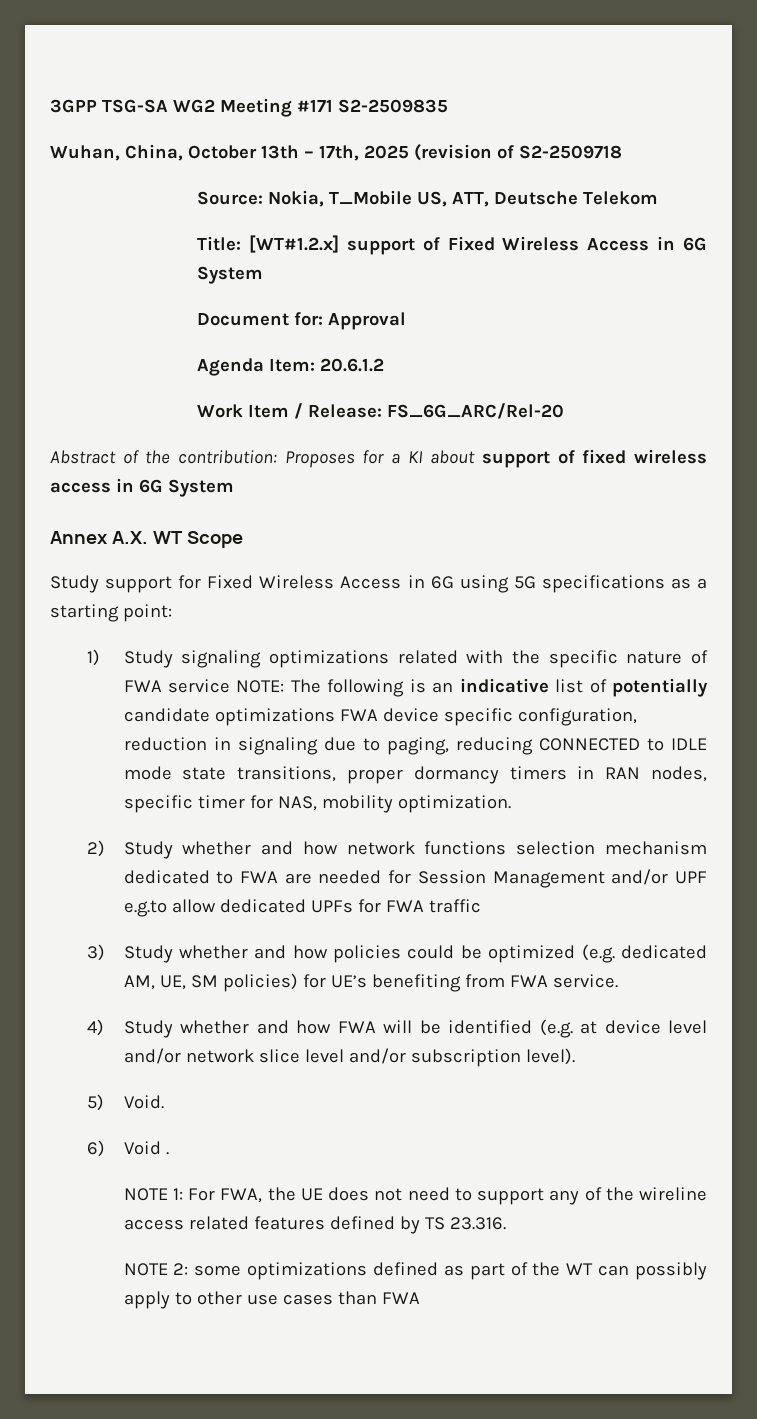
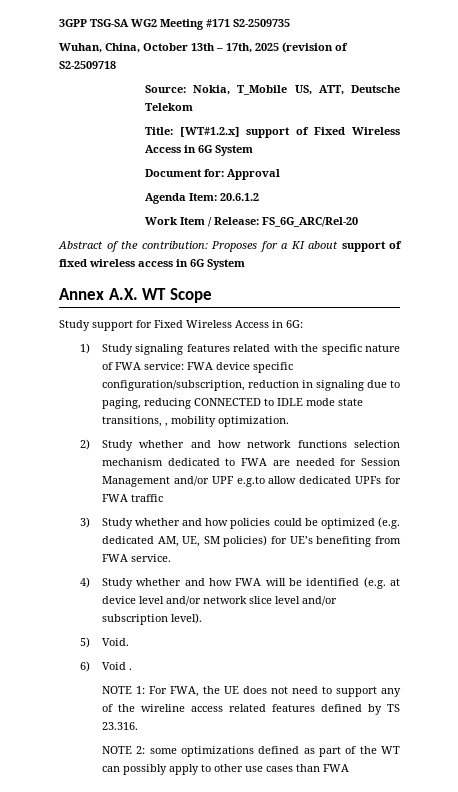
- 3GPP TSG-SA WG2 Meeting #171 S2-2509835
+ 3GPP TSG-SA WG2 Meeting #171 S2-2509735
- Study support for Fixed Wireless Access in 6G using 5G specifications as a starting point:
+ Study support for Fixed Wireless Access in 6G:
- 1) Study signaling optimizations related with the specific nature of FWA service NOTE: The following is an indicative list of potentially candidate optimizations FWA device specific configuration, reduction in signaling due to paging, reducing CONNECTED to IDLE mode state transitions, proper dormancy timers in RAN nodes, specific timer for NAS, mobility optimization.
+ 1) Study signaling features related with the specific nature of FWA service: FWA device specific configuration/subscription, reduction in signaling due to paging, reducing CONNECTED to IDLE mode state transitions, , mobility optimization.

